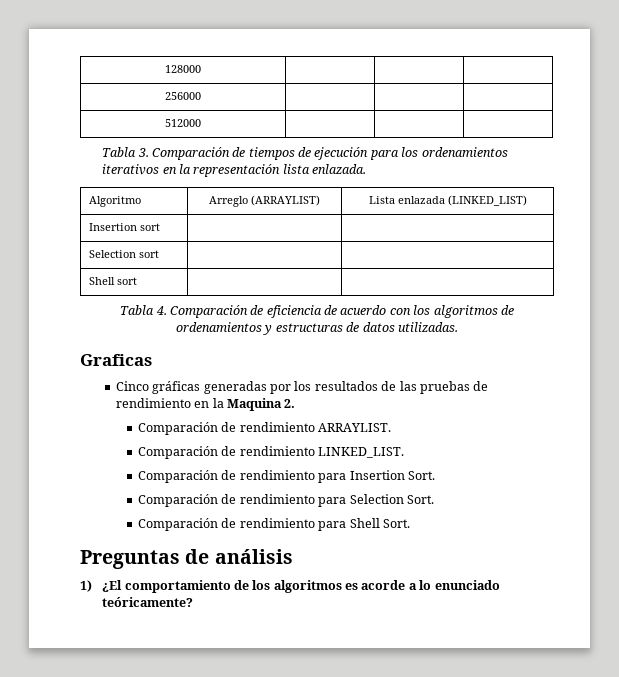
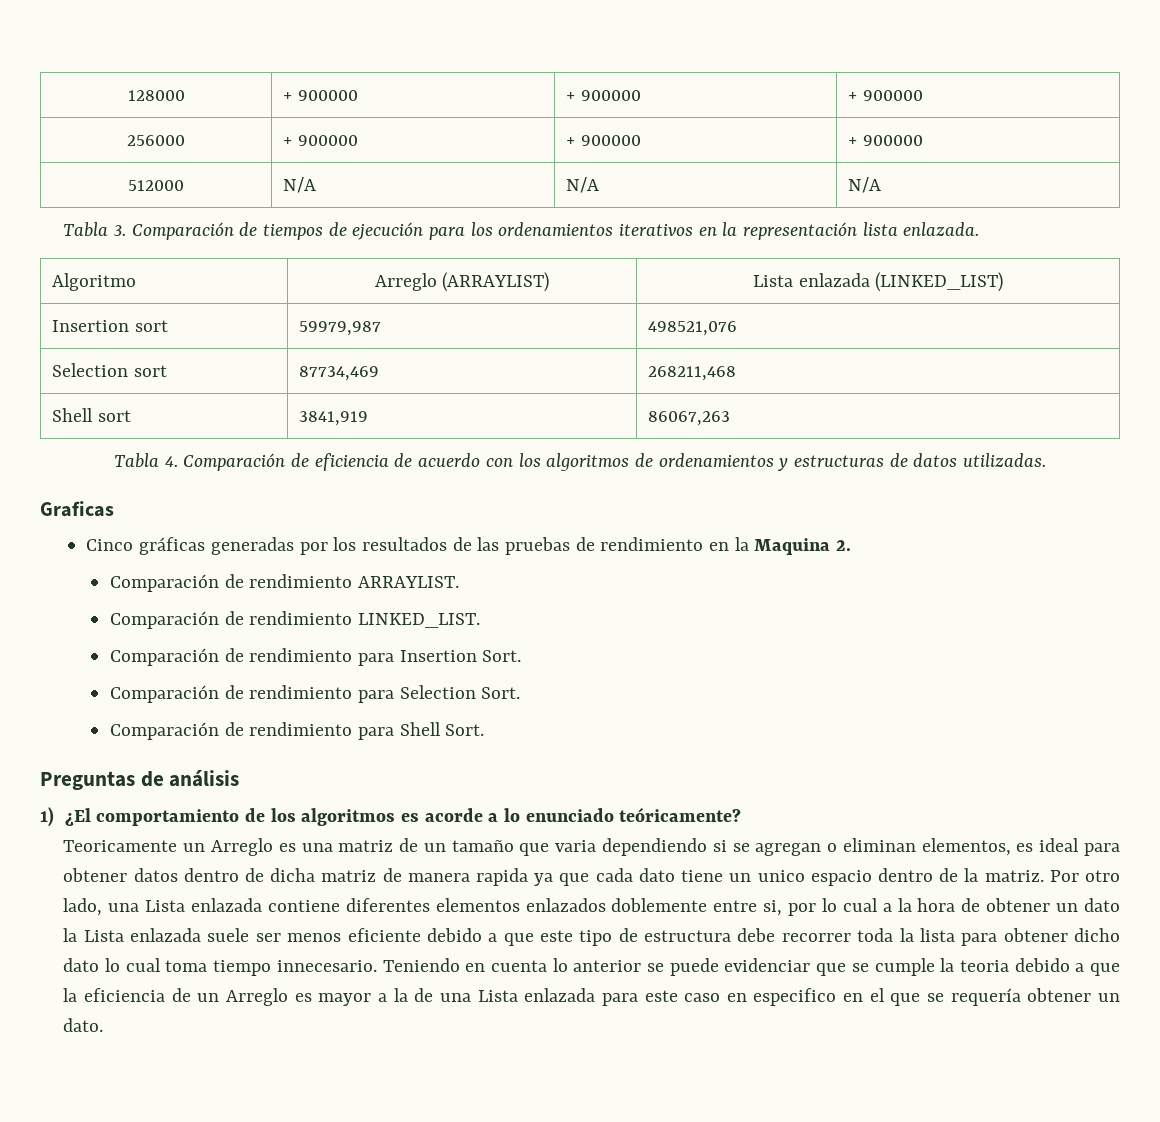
- 128000 | | |
- 256000 | | |
- 512000 | | |
+ 128000 | + 900000 | + 900000 | + 900000
+ 256000 | + 900000 | + 900000 | + 900000
+ 512000 | N/A | N/A | N/A
- Insertion sort | |
+ Insertion sort | 59979,987 | 498521,076
- Selection sort | |
+ Selection sort | 87734,469 | 268211,468
- Shell sort | |
+ Shell sort | 3841,919 | 86067,263
+ Teoricamente un Arreglo es una matriz de un tamaño que varia dependiendo si se agregan o eliminan elementos, es ideal para obtener datos dentro de dicha matriz de manera rapida ya que cada dato tiene un unico espacio dentro de la matriz. Por otro lado, una Lista enlazada contiene diferentes elementos enlazados doblemente entre si, por lo cual a la hora de obtener un dato la Lista enlazada suele ser menos eficiente debido a que este tipo de estructura debe recorrer toda la lista para obtener dicho dato lo cual toma tiempo innecesario. Teniendo en cuenta lo anterior se puede evidenciar que se cumple la teoria debido a que la eficiencia de un Arreglo es mayor a la de una Lista enlazada para este caso en especifico en el que se requería obtener un dato.

